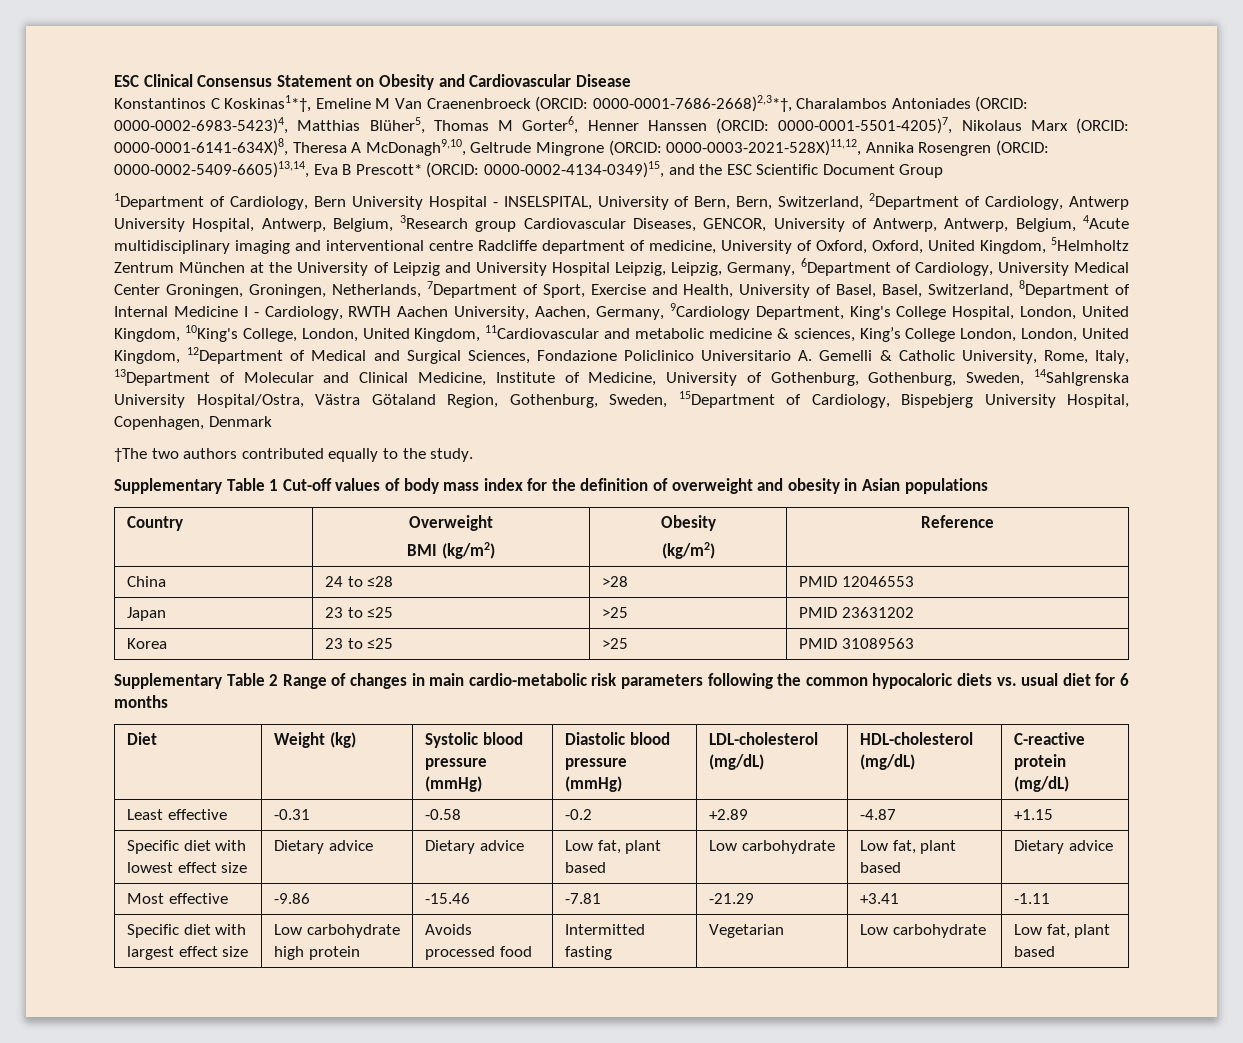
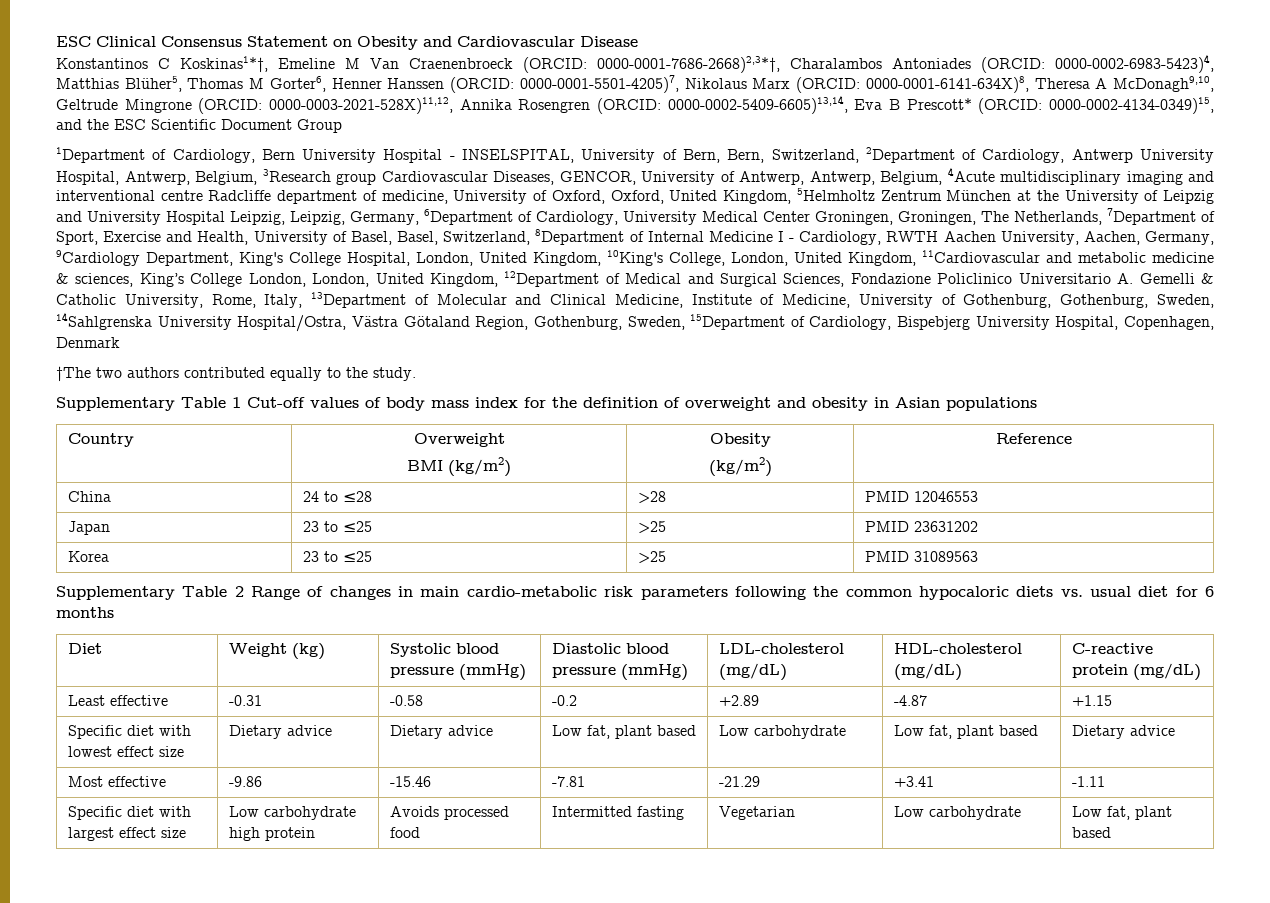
- 1Department of Cardiology, Bern University Hospital - INSELSPITAL, University of Bern, Bern, Switzerland, 2Department of Cardiology, Antwerp University Hospital, Antwerp, Belgium, 3Research group Cardiovascular Diseases, GENCOR, University of Antwerp, Antwerp, Belgium, 4Acute multidisciplinary imaging and interventional centre Radcliffe department of medicine, University of Oxford, Oxford, United Kingdom, 5Helmholtz Zentrum München at the University of Leipzig and University Hospital Leipzig, Leipzig, Germany, 6Department of Cardiology, University Medical Center Groningen, Groningen, Netherlands, 7Department of Sport, Exercise and Health, University of Basel, Basel, Switzerland, 8Department of Internal Medicine I - Cardiology, RWTH Aachen University, Aachen, Germany, 9Cardiology Department, King's College Hospital, London, United Kingdom, 10King's College, London, United Kingdom, 11Cardiovascular and metabolic medicine & sciences, King’s College London, London, United Kingdom, 12Department of Medical and Surgical Sciences, Fondazione Policlinico Universitario A. Gemelli & Catholic University, Rome, Italy, 13Department of Molecular and Clinical Medicine, Institute of Medicine, University of Gothenburg, Gothenburg, Sweden, 14Sahlgrenska University Hospital/Ostra, Västra Götaland Region, Gothenburg, Sweden, 15Department of Cardiology, Bispebjerg University Hospital, Copenhagen, Denmark
+ 1Department of Cardiology, Bern University Hospital - INSELSPITAL, University of Bern, Bern, Switzerland, 2Department of Cardiology, Antwerp University Hospital, Antwerp, Belgium, 3Research group Cardiovascular Diseases, GENCOR, University of Antwerp, Antwerp, Belgium, 4Acute multidisciplinary imaging and interventional centre Radcliffe department of medicine, University of Oxford, Oxford, United Kingdom, 5Helmholtz Zentrum München at the University of Leipzig and University Hospital Leipzig, Leipzig, Germany, 6Department of Cardiology, University Medical Center Groningen, Groningen, The Netherlands, 7Department of Sport, Exercise and Health, University of Basel, Basel, Switzerland, 8Department of Internal Medicine I - Cardiology, RWTH Aachen University, Aachen, Germany, 9Cardiology Department, King's College Hospital, London, United Kingdom, 10King's College, London, United Kingdom, 11Cardiovascular and metabolic medicine & sciences, King’s College London, London, United Kingdom, 12Department of Medical and Surgical Sciences, Fondazione Policlinico Universitario A. Gemelli & Catholic University, Rome, Italy, 13Department of Molecular and Clinical Medicine, Institute of Medicine, University of Gothenburg, Gothenburg, Sweden, 14Sahlgrenska University Hospital/Ostra, Västra Götaland Region, Gothenburg, Sweden, 15Department of Cardiology, Bispebjerg University Hospital, Copenhagen, Denmark

